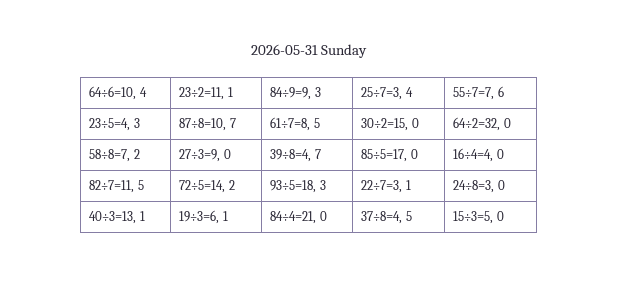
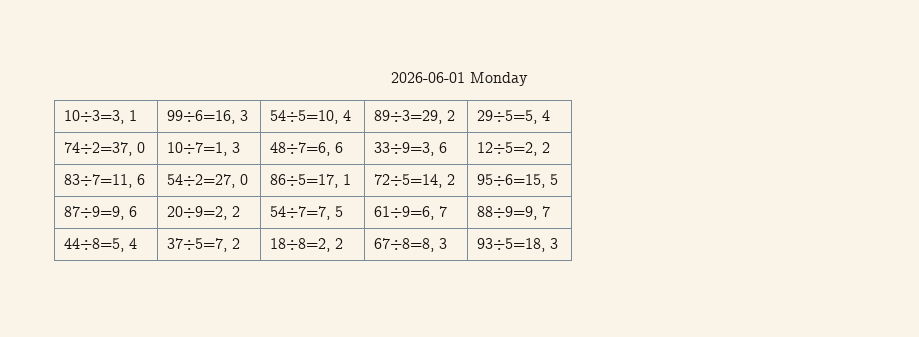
- 2026-05-31 Sunday
- 64÷6=10, 4 | 23÷2=11, 1 | 84÷9=9, 3 | 25÷7=3, 4 | 55÷7=7, 6
- 23÷5=4, 3 | 87÷8=10, 7 | 61÷7=8, 5 | 30÷2=15, 0 | 64÷2=32, 0
- 58÷8=7, 2 | 27÷3=9, 0 | 39÷8=4, 7 | 85÷5=17, 0 | 16÷4=4, 0
- 82÷7=11, 5 | 72÷5=14, 2 | 93÷5=18, 3 | 22÷7=3, 1 | 24÷8=3, 0
- 40÷3=13, 1 | 19÷3=6, 1 | 84÷4=21, 0 | 37÷8=4, 5 | 15÷3=5, 0
+ 2026-06-01 Monday
+ 10÷3=3, 1 | 99÷6=16, 3 | 54÷5=10, 4 | 89÷3=29, 2 | 29÷5=5, 4
+ 74÷2=37, 0 | 10÷7=1, 3 | 48÷7=6, 6 | 33÷9=3, 6 | 12÷5=2, 2
+ 83÷7=11, 6 | 54÷2=27, 0 | 86÷5=17, 1 | 72÷5=14, 2 | 95÷6=15, 5
+ 87÷9=9, 6 | 20÷9=2, 2 | 54÷7=7, 5 | 61÷9=6, 7 | 88÷9=9, 7
+ 44÷8=5, 4 | 37÷5=7, 2 | 18÷8=2, 2 | 67÷8=8, 3 | 93÷5=18, 3

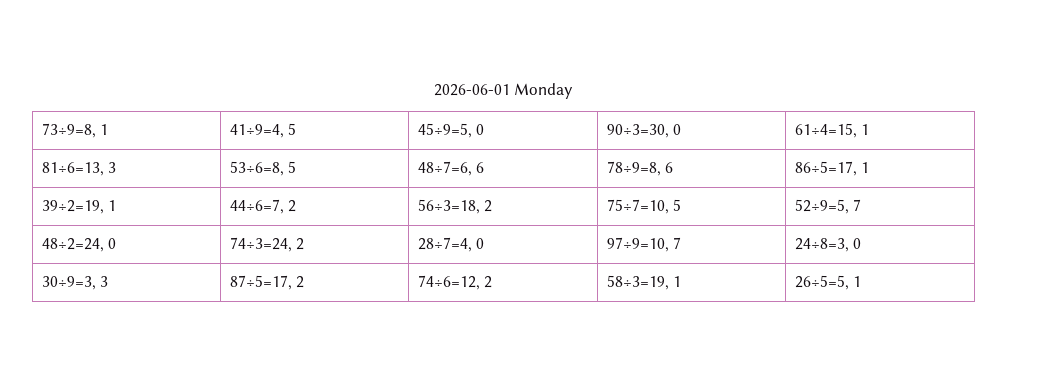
- 10÷3=3, 1 | 99÷6=16, 3 | 54÷5=10, 4 | 89÷3=29, 2 | 29÷5=5, 4
- 74÷2=37, 0 | 10÷7=1, 3 | 48÷7=6, 6 | 33÷9=3, 6 | 12÷5=2, 2
- 83÷7=11, 6 | 54÷2=27, 0 | 86÷5=17, 1 | 72÷5=14, 2 | 95÷6=15, 5
- 87÷9=9, 6 | 20÷9=2, 2 | 54÷7=7, 5 | 61÷9=6, 7 | 88÷9=9, 7
- 44÷8=5, 4 | 37÷5=7, 2 | 18÷8=2, 2 | 67÷8=8, 3 | 93÷5=18, 3
+ 73÷9=8, 1 | 41÷9=4, 5 | 45÷9=5, 0 | 90÷3=30, 0 | 61÷4=15, 1
+ 81÷6=13, 3 | 53÷6=8, 5 | 48÷7=6, 6 | 78÷9=8, 6 | 86÷5=17, 1
+ 39÷2=19, 1 | 44÷6=7, 2 | 56÷3=18, 2 | 75÷7=10, 5 | 52÷9=5, 7
+ 48÷2=24, 0 | 74÷3=24, 2 | 28÷7=4, 0 | 97÷9=10, 7 | 24÷8=3, 0
+ 30÷9=3, 3 | 87÷5=17, 2 | 74÷6=12, 2 | 58÷3=19, 1 | 26÷5=5, 1

